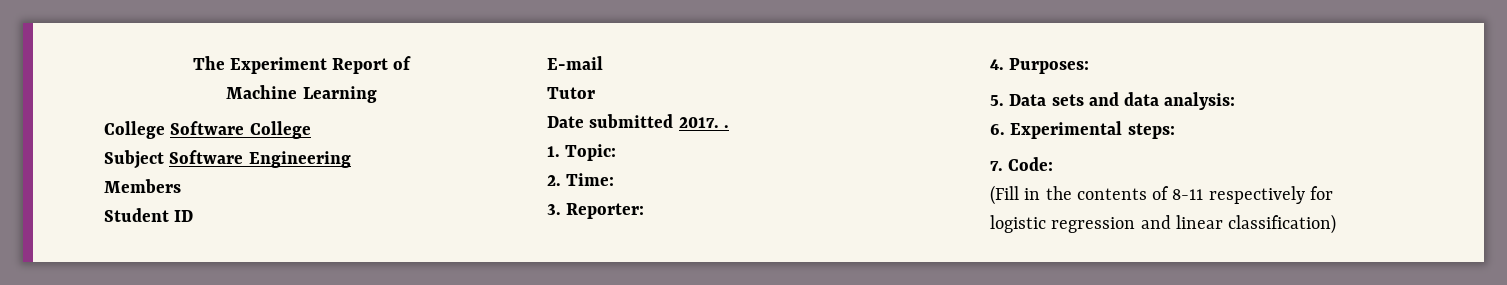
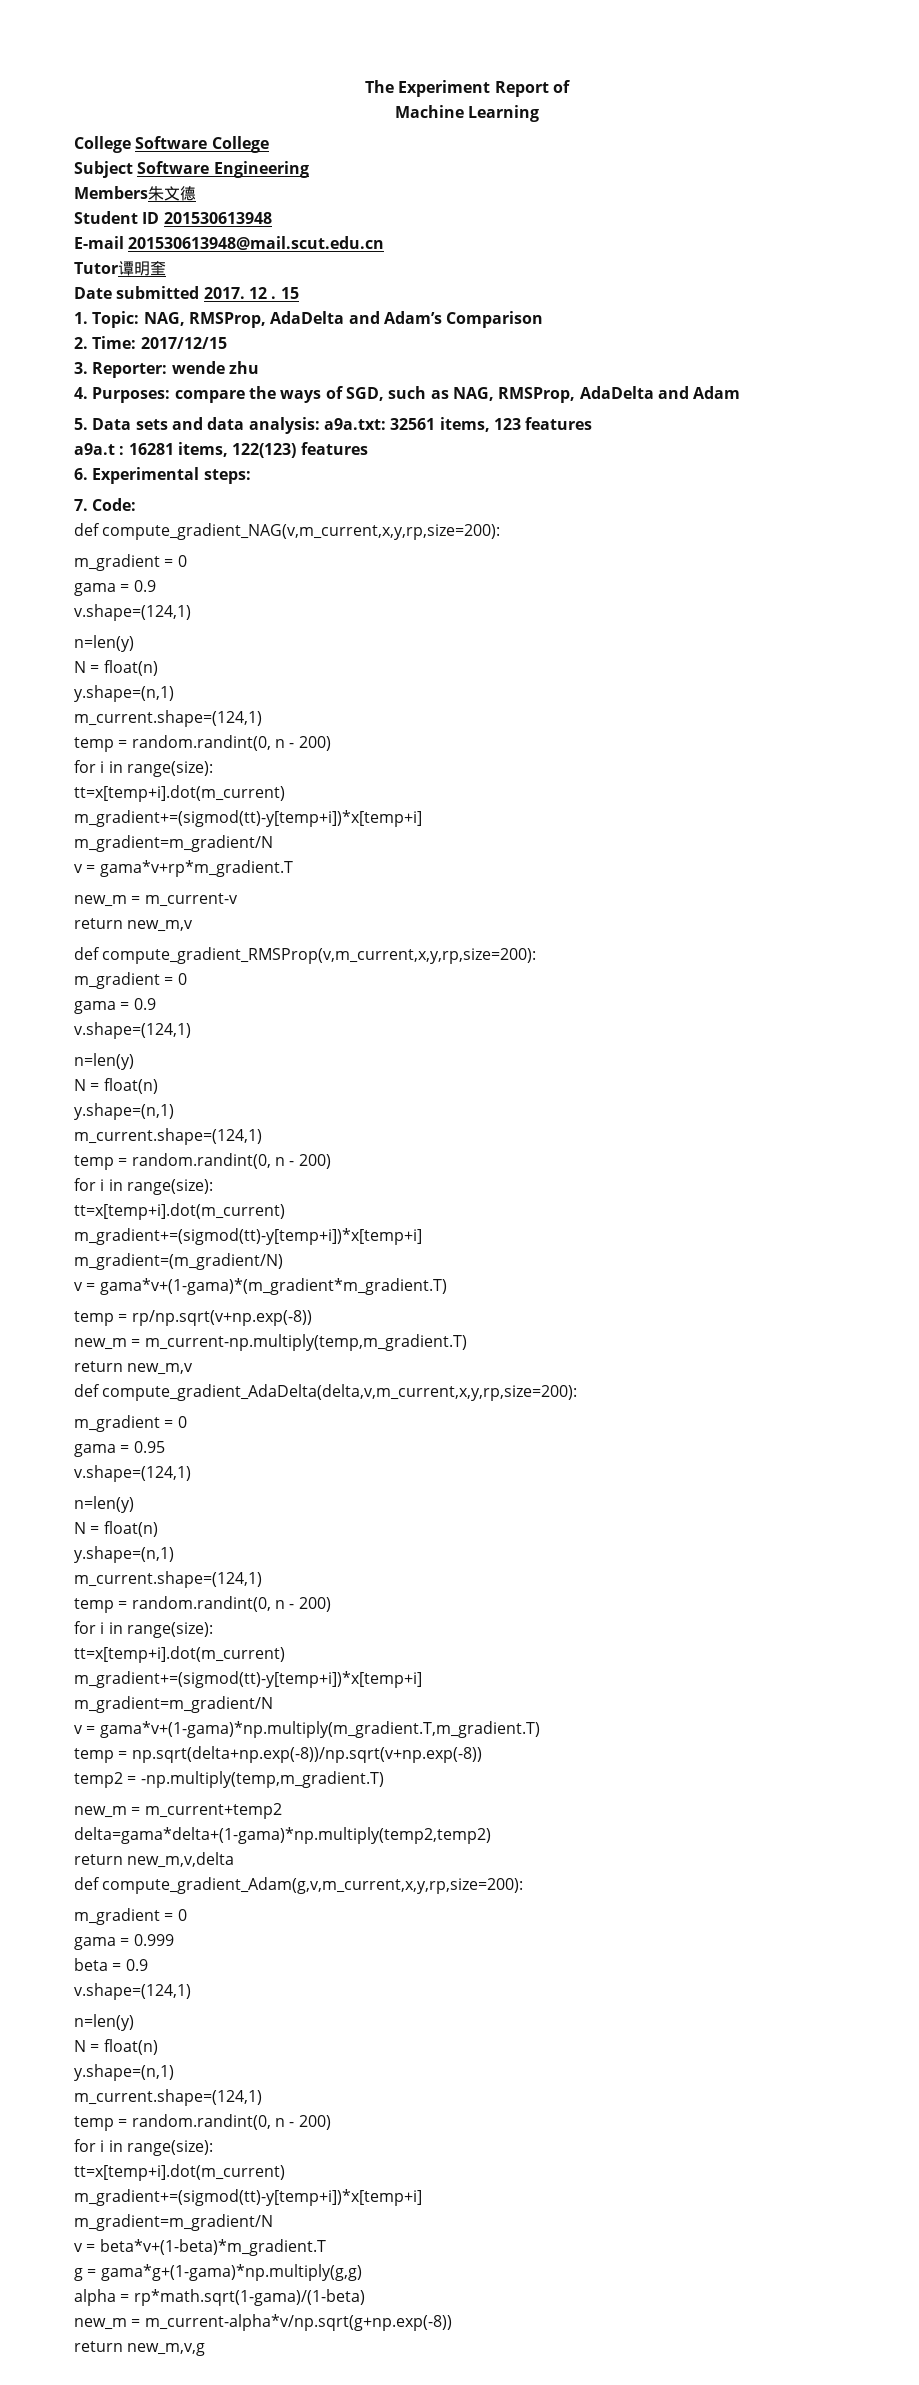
- Members
+ Members朱文德
- Student ID
+ Student ID 201530613948
- E-mail
+ E-mail 201530613948@mail.scut.edu.cn
- Tutor
+ Tutor谭明奎
- Date submitted 2017. .
+ Date submitted 2017. 12 . 15
- 1. Topic:
+ 1. Topic: NAG, RMSProp, AdaDelta and Adam’s Comparison
- 2. Time:
+ 2. Time: 2017/12/15
- 3. Reporter:
+ 3. Reporter: wende zhu
- 4. Purposes:
+ 4. Purposes: compare the ways of SGD, such as NAG, RMSProp, AdaDelta and Adam
- 5. Data sets and data analysis:
+ 5. Data sets and data analysis: a9a.txt: 32561 items, 123 features
+ a9a.t : 16281 items, 122(123) features
- (Fill in the contents of 8-11 respectively for logistic regression and linear classification)
+ def compute_gradient_NAG(v,m_current,x,y,rp,size=200):
+ m_gradient = 0
+ gama = 0.9
+ v.shape=(124,1)
+ n=len(y)
+ N = float(n)
+ y.shape=(n,1)
+ m_current.shape=(124,1)
+ temp = random.randint(0, n - 200)
+ for i in range(size):
+ tt=x[temp+i].dot(m_current)
+ m_gradient+=(sigmod(tt)-y[temp+i])*x[temp+i]
+ m_gradient=m_gradient/N
+ v = gama*v+rp*m_gradient.T
+ new_m = m_current-v
+ return new_m,v
+ def compute_gradient_RMSProp(v,m_current,x,y,rp,size=200):
+ m_gradient = 0
+ gama = 0.9
+ v.shape=(124,1)
+ n=len(y)
+ N = float(n)
+ y.shape=(n,1)
+ m_current.shape=(124,1)
+ temp = random.randint(0, n - 200)
+ for i in range(size):
+ tt=x[temp+i].dot(m_current)
+ m_gradient+=(sigmod(tt)-y[temp+i])*x[temp+i]
+ m_gradient=(m_gradient/N)
+ v = gama*v+(1-gama)*(m_gradient*m_gradient.T)
+ temp = rp/np.sqrt(v+np.exp(-8))
+ new_m = m_current-np.multiply(temp,m_gradient.T)
+ return new_m,v
+ def compute_gradient_AdaDelta(delta,v,m_current,x,y,rp,size=200):
+ m_gradient = 0
+ gama = 0.95
+ v.shape=(124,1)
+ n=len(y)
+ N = float(n)
+ y.shape=(n,1)
+ m_current.shape=(124,1)
+ temp = random.randint(0, n - 200)
+ for i in range(size):
+ tt=x[temp+i].dot(m_current)
+ m_gradient+=(sigmod(tt)-y[temp+i])*x[temp+i]
+ m_gradient=m_gradient/N
+ v = gama*v+(1-gama)*np.multiply(m_gradient.T,m_gradient.T)
+ temp = np.sqrt(delta+np.exp(-8))/np.sqrt(v+np.exp(-8))
+ temp2 = -np.multiply(temp,m_gradient.T)
+ new_m = m_current+temp2
+ delta=gama*delta+(1-gama)*np.multiply(temp2,temp2)
+ return new_m,v,delta
+ def compute_gradient_Adam(g,v,m_current,x,y,rp,size=200):
+ m_gradient = 0
+ gama = 0.999
+ beta = 0.9
+ v.shape=(124,1)
+ n=len(y)
+ N = float(n)
+ y.shape=(n,1)
+ m_current.shape=(124,1)
+ temp = random.randint(0, n - 200)
+ for i in range(size):
+ tt=x[temp+i].dot(m_current)
+ m_gradient+=(sigmod(tt)-y[temp+i])*x[temp+i]
+ m_gradient=m_gradient/N
+ v = beta*v+(1-beta)*m_gradient.T
+ g = gama*g+(1-gama)*np.multiply(g,g)
+ alpha = rp*math.sqrt(1-gama)/(1-beta)
+ new_m = m_current-alpha*v/np.sqrt(g+np.exp(-8))
+ return new_m,v,g

